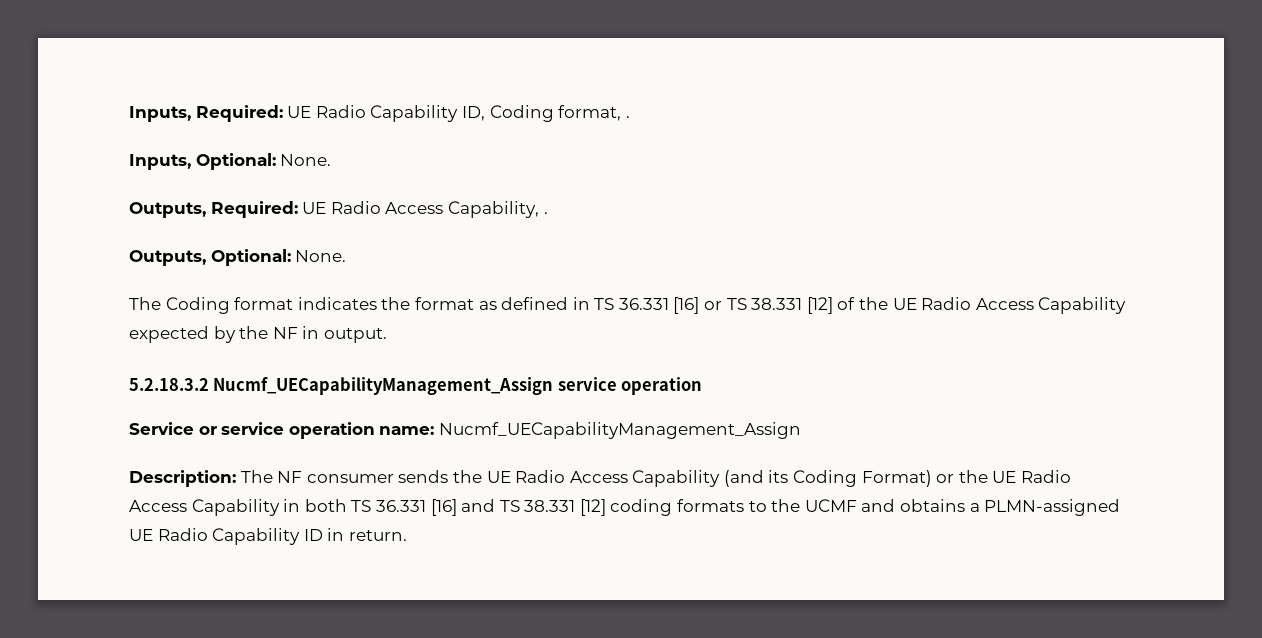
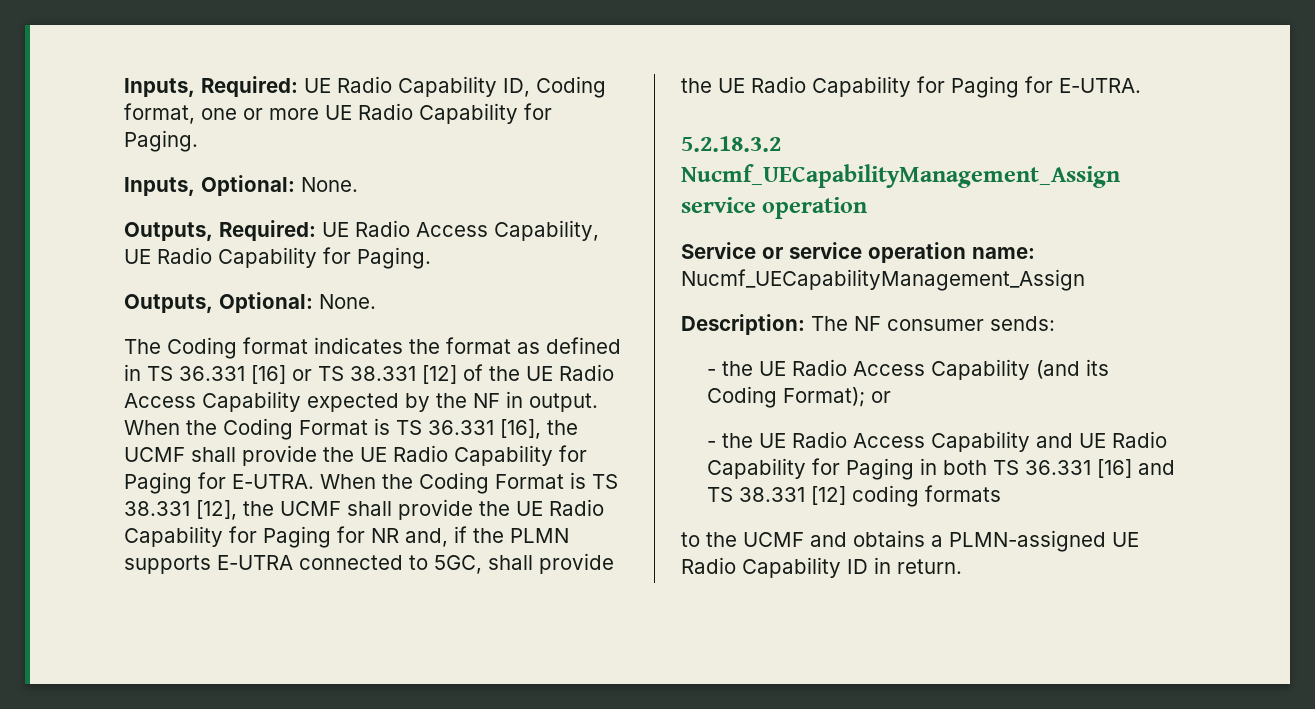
- Inputs, Required: UE Radio Capability ID, Coding format, .
+ Inputs, Required: UE Radio Capability ID, Coding format, one or more UE Radio Capability for Paging.
- Outputs, Required: UE Radio Access Capability, .
+ Outputs, Required: UE Radio Access Capability, UE Radio Capability for Paging.
+ When the Coding Format is TS 36.331 [16], the UCMF shall provide the UE Radio Capability for Paging for E-UTRA. When the Coding Format is TS 38.331 [12], the UCMF shall provide the UE Radio Capability for Paging for NR and, if the PLMN supports E-UTRA connected to 5GC, shall provide the UE Radio Capability for Paging for E-UTRA.
- Description: The NF consumer sends the UE Radio Access Capability (and its Coding Format) or the UE Radio Access Capability in both TS 36.331 [16] and TS 38.331 [12] coding formats to the UCMF and obtains a PLMN-assigned UE Radio Capability ID in return.
+ Description: The NF consumer sends:
+ - the UE Radio Access Capability (and its Coding Format); or
+ - the UE Radio Access Capability and UE Radio Capability for Paging in both TS 36.331 [16] and TS 38.331 [12] coding formats
+ to the UCMF and obtains a PLMN-assigned UE Radio Capability ID in return.

